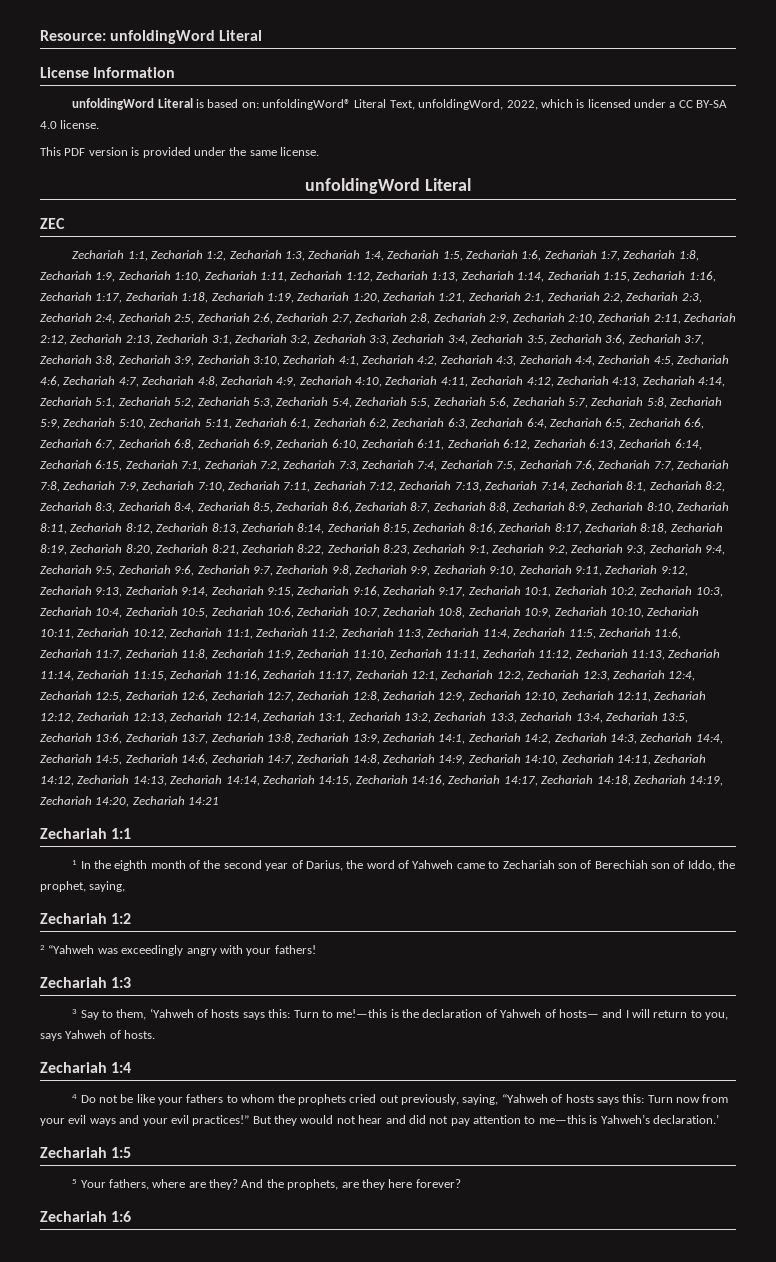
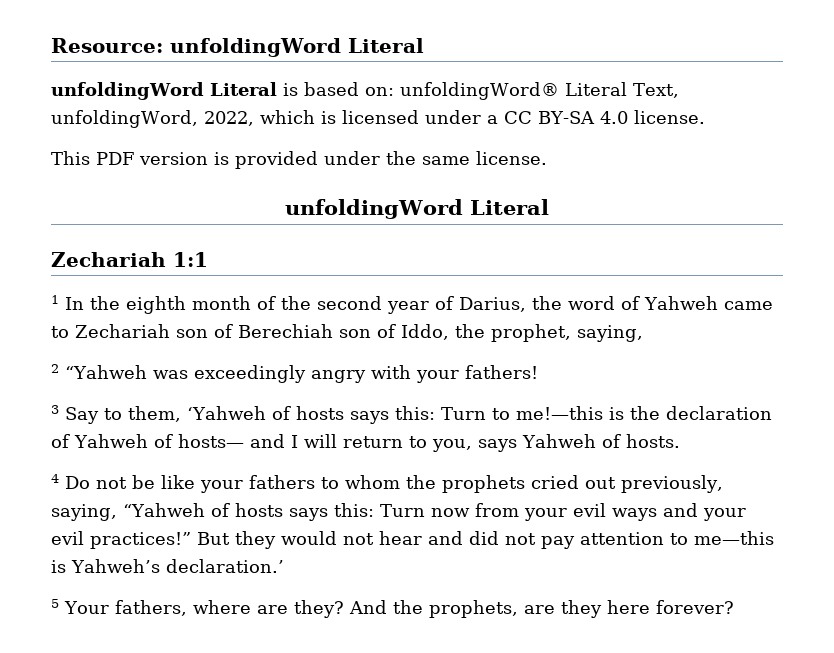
- License Information
- ZEC
- Zechariah 1:1, Zechariah 1:2, Zechariah 1:3, Zechariah 1:4, Zechariah 1:5, Zechariah 1:6, Zechariah 1:7, Zechariah 1:8, Zechariah 1:9, Zechariah 1:10, Zechariah 1:11, Zechariah 1:12, Zechariah 1:13, Zechariah 1:14, Zechariah 1:15, Zechariah 1:16, Zechariah 1:17, Zechariah 1:18, Zechariah 1:19, Zechariah 1:20, Zechariah 1:21, Zechariah 2:1, Zechariah 2:2, Zechariah 2:3, Zechariah 2:4, Zechariah 2:5, Zechariah 2:6, Zechariah 2:7, Zechariah 2:8, Zechariah 2:9, Zechariah 2:10, Zechariah 2:11, Zechariah 2:12, Zechariah 2:13, Zechariah 3:1, Zechariah 3:2, Zechariah 3:3, Zechariah 3:4, Zechariah 3:5, Zechariah 3:6, Zechariah 3:7, Zechariah 3:8, Zechariah 3:9, Zechariah 3:10, Zechariah 4:1, Zechariah 4:2, Zechariah 4:3, Zechariah 4:4, Zechariah 4:5, Zechariah 4:6, Zechariah 4:7, Zechariah 4:8, Zechariah 4:9, Zechariah 4:10, Zechariah 4:11, Zechariah 4:12, Zechariah 4:13, Zechariah 4:14, Zechariah 5:1, Zechariah 5:2, Zechariah 5:3, Zechariah 5:4, Zechariah 5:5, Zechariah 5:6, Zechariah 5:7, Zechariah 5:8, Zechariah 5:9, Zechariah 5:10, Zechariah 5:11, Zechariah 6:1, Zechariah 6:2, Zechariah 6:3, Zechariah 6:4, Zechariah 6:5, Zechariah 6:6, Zechariah 6:7, Zechariah 6:8, Zechariah 6:9, Zechariah 6:10, Zechariah 6:11, Zechariah 6:12, Zechariah 6:13, Zechariah 6:14, Zechariah 6:15, Zechariah 7:1, Zechariah 7:2, Zechariah 7:3, Zechariah 7:4, Zechariah 7:5, Zechariah 7:6, Zechariah 7:7, Zechariah 7:8, Zechariah 7:9, Zechariah 7:10, Zechariah 7:11, Zechariah 7:12, Zechariah 7:13, Zechariah 7:14, Zechariah 8:1, Zechariah 8:2, Zechariah 8:3, Zechariah 8:4, Zechariah 8:5, Zechariah 8:6, Zechariah 8:7, Zechariah 8:8, Zechariah 8:9, Zechariah 8:10, Zechariah 8:11, Zechariah 8:12, Zechariah 8:13, Zechariah 8:14, Zechariah 8:15, Zechariah 8:16, Zechariah 8:17, Zechariah 8:18, Zechariah 8:19, Zechariah 8:20, Zechariah 8:21, Zechariah 8:22, Zechariah 8:23, Zechariah 9:1, Zechariah 9:2, Zechariah 9:3, Zechariah 9:4, Zechariah 9:5, Zechariah 9:6, Zechariah 9:7, Zechariah 9:8, Zechariah 9:9, Zechariah 9:10, Zechariah 9:11, Zechariah 9:12, Zechariah 9:13, Zechariah 9:14, Zechariah 9:15, Zechariah 9:16, Zechariah 9:17, Zechariah 10:1, Zechariah 10:2, Zechariah 10:3, Zechariah 10:4, Zechariah 10:5, Zechariah 10:6, Zechariah 10:7, Zechariah 10:8, Zechariah 10:9, Zechariah 10:10, Zechariah 10:11, Zechariah 10:12, Zechariah 11:1, Zechariah 11:2, Zechariah 11:3, Zechariah 11:4, Zechariah 11:5, Zechariah 11:6, Zechariah 11:7, Zechariah 11:8, Zechariah 11:9, Zechariah 11:10, Zechariah 11:11, Zechariah 11:12, Zechariah 11:13, Zechariah 11:14, Zechariah 11:15, Zechariah 11:16, Zechariah 11:17, Zechariah 12:1, Zechariah 12:2, Zechariah 12:3, Zechariah 12:4, Zechariah 12:5, Zechariah 12:6, Zechariah 12:7, Zechariah 12:8, Zechariah 12:9, Zechariah 12:10, Zechariah 12:11, Zechariah 12:12, Zechariah 12:13, Zechariah 12:14, Zechariah 13:1, Zechariah 13:2, Zechariah 13:3, Zechariah 13:4, Zechariah 13:5, Zechariah 13:6, Zechariah 13:7, Zechariah 13:8, Zechariah 13:9, Zechariah 14:1, Zechariah 14:2, Zechariah 14:3, Zechariah 14:4, Zechariah 14:5, Zechariah 14:6, Zechariah 14:7, Zechariah 14:8, Zechariah 14:9, Zechariah 14:10, Zechariah 14:11, Zechariah 14:12, Zechariah 14:13, Zechariah 14:14, Zechariah 14:15, Zechariah 14:16, Zechariah 14:17, Zechariah 14:18, Zechariah 14:19, Zechariah 14:20, Zechariah 14:21
- Zechariah 1:2
- Zechariah 1:3
- Zechariah 1:4
- Zechariah 1:5
- Zechariah 1:6

